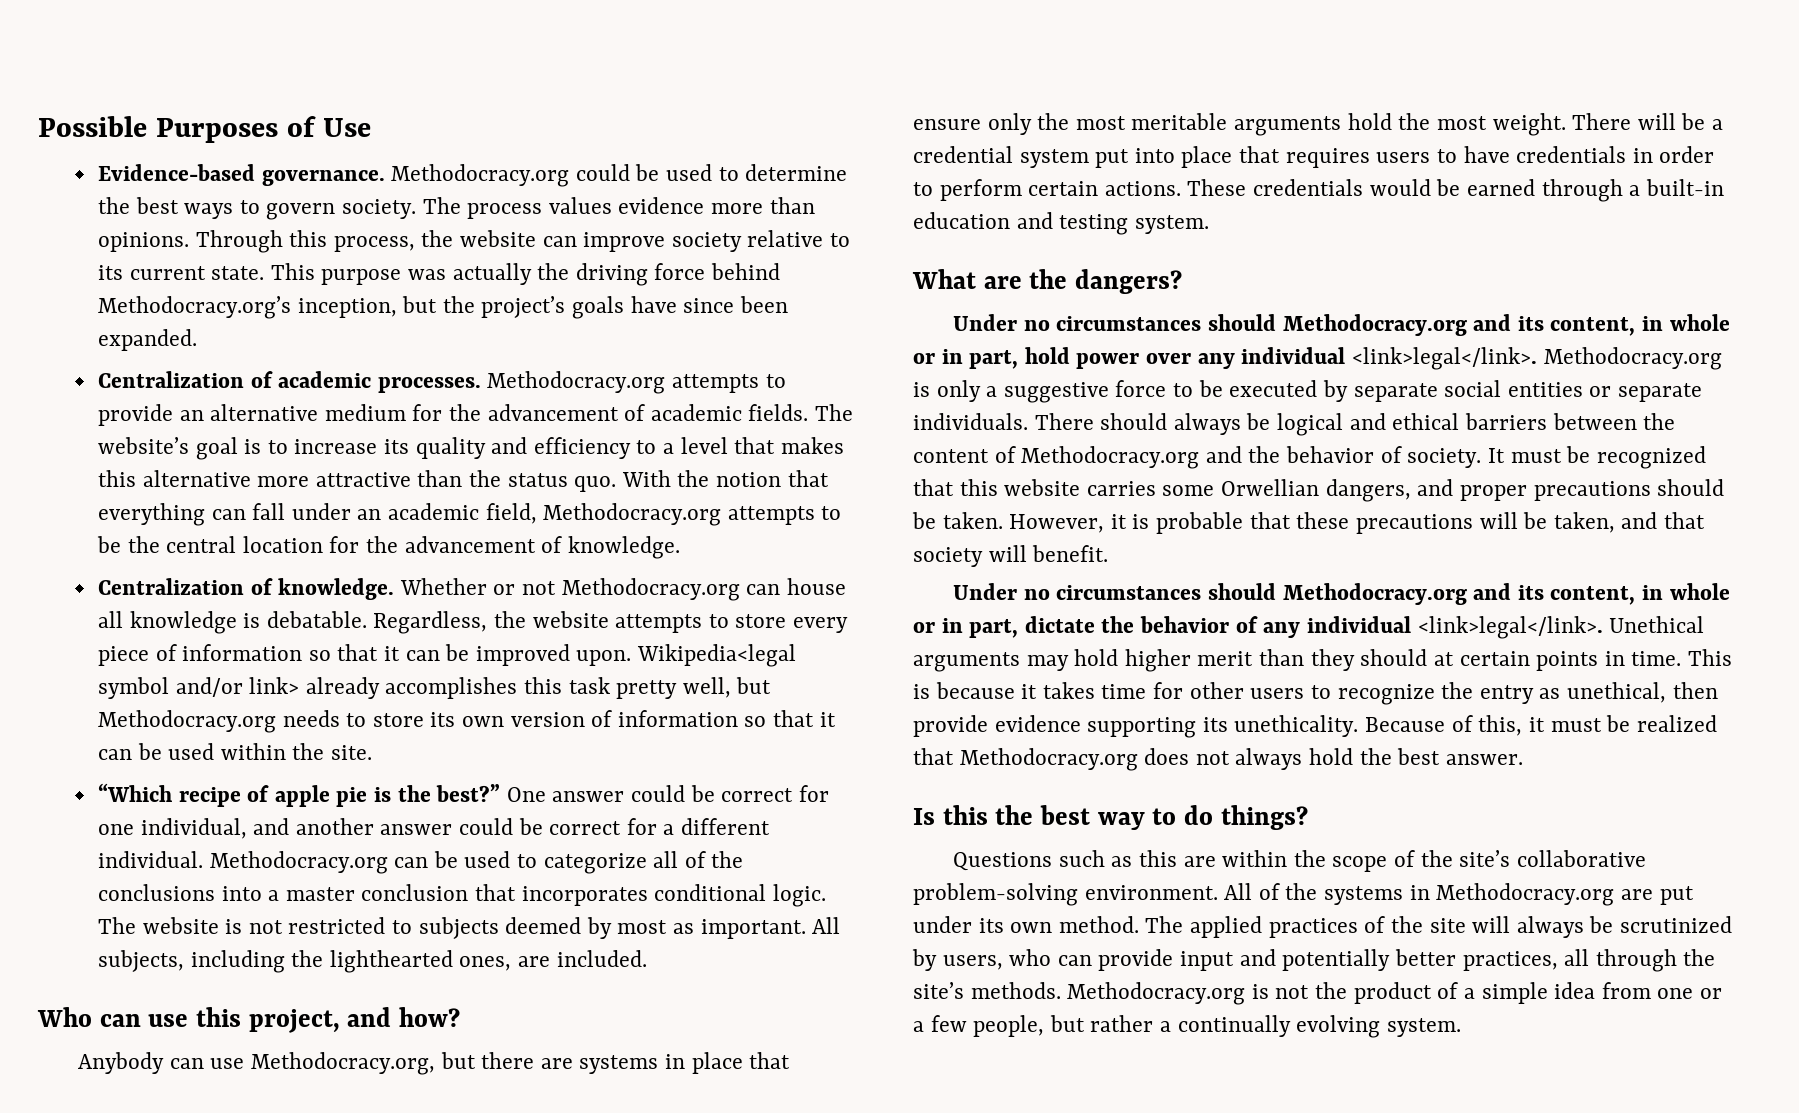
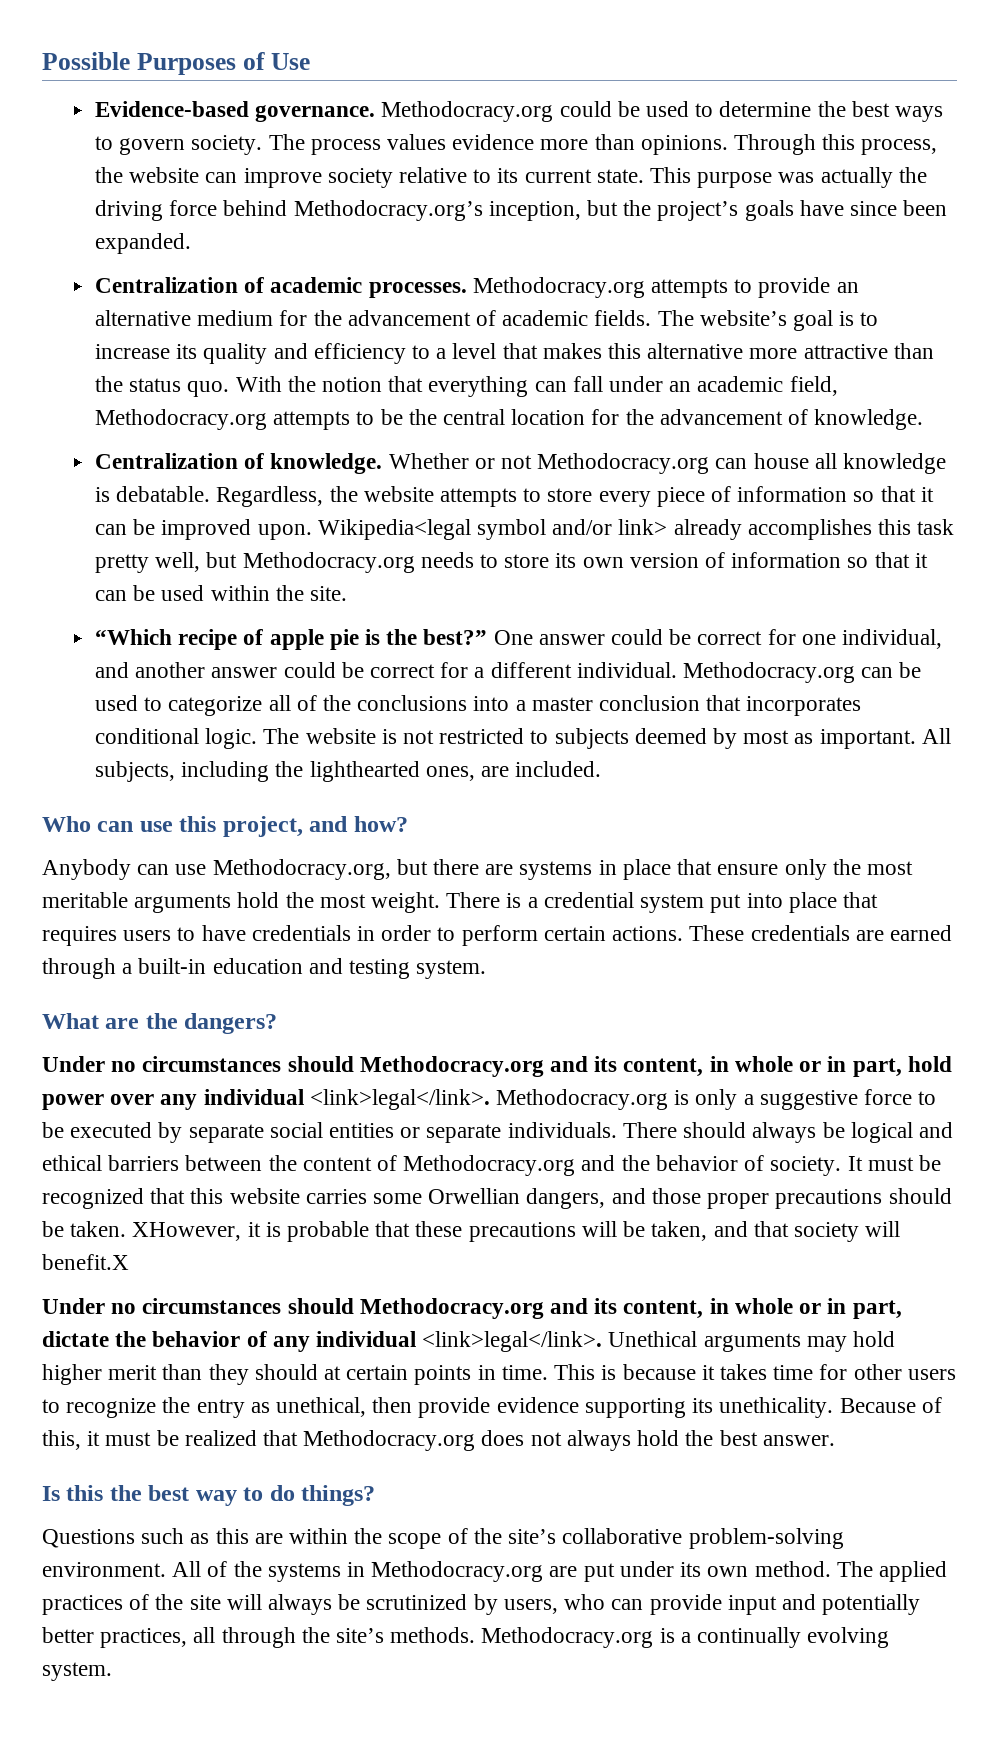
- There will be a credential system put into place that requires users to have credentials in order to perform certain actions.
+ There is a credential system put into place that requires users to have credentials in order to perform certain actions.
- These credentials would be earned through a built-in education and testing system.
+ These credentials are earned through a built-in education and testing system.
- It must be recognized that this website carries some Orwellian dangers, and proper precautions should be taken.
+ It must be recognized that this website carries some Orwellian dangers, and those proper precautions should be taken.
- However, it is probable that these precautions will be taken, and that society will benefit.
+ XHowever, it is probable that these precautions will be taken, and that society will benefit.X
- Methodocracy.org is not the product of a simple idea from one or a few people, but rather a continually evolving system.
+ Methodocracy.org is a continually evolving system.

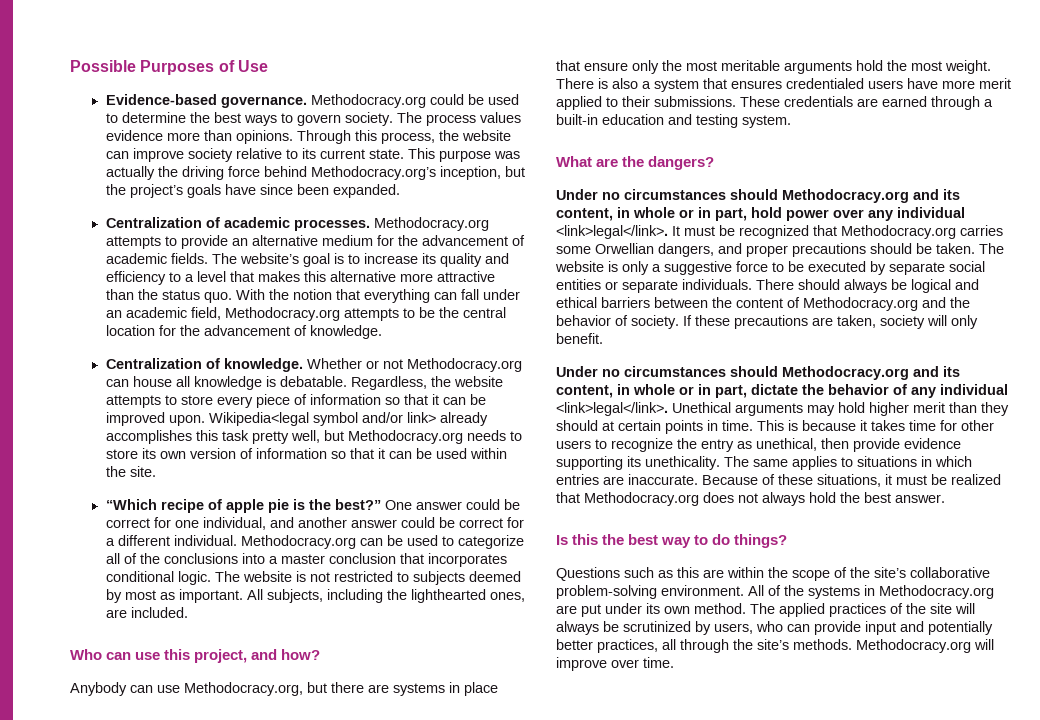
- There is a credential system put into place that requires users to have credentials in order to perform certain actions.
+ There is also a system that ensures credentialed users have more merit applied to their submissions.
- Methodocracy.org is only a suggestive force to be executed by separate social entities or separate individuals.
+ It must be recognized that Methodocracy.org carries some Orwellian dangers, and proper precautions should be taken. The website is only a suggestive force to be executed by separate social entities or separate individuals.
- It must be recognized that this website carries some Orwellian dangers, and those proper precautions should be taken. XHowever, it is probable that these precautions will be taken, and that society will benefit.X
+ If these precautions are taken, society will only benefit.
- Because of this, it must be realized that Methodocracy.org does not always hold the best answer.
+ The same applies to situations in which entries are inaccurate. Because of these situations, it must be realized that Methodocracy.org does not always hold the best answer.
- Methodocracy.org is a continually evolving system.
+ Methodocracy.org will improve over time.

